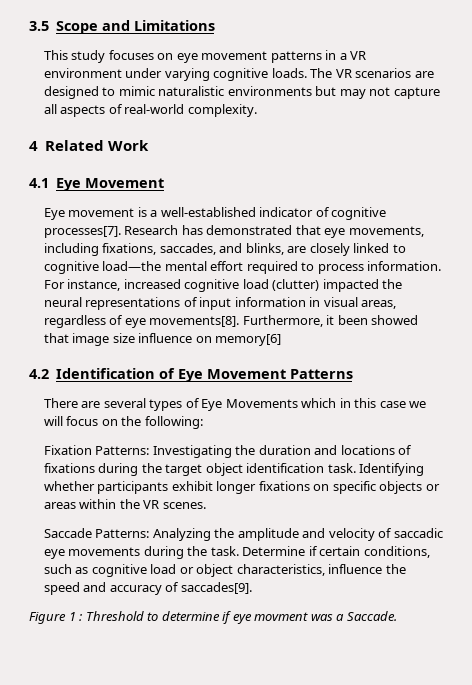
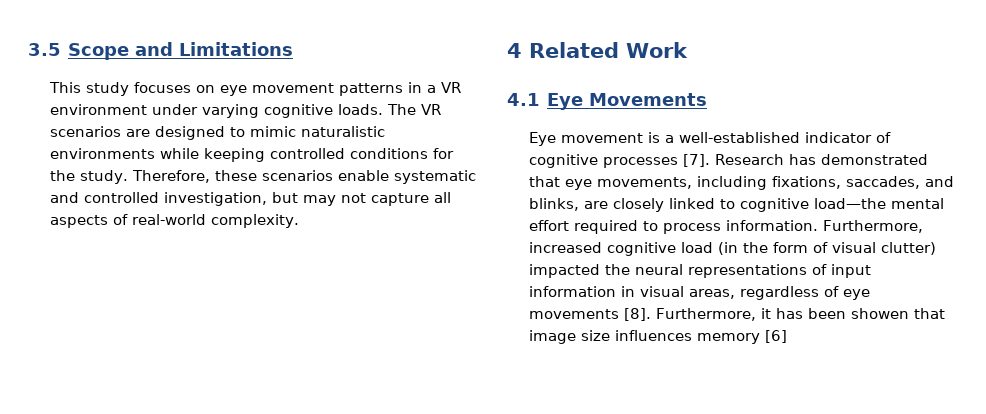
- The VR scenarios are designed to mimic naturalistic environments but may not capture all aspects of real-world complexity.
+ The VR scenarios are designed to mimic naturalistic environments while keeping controlled conditions for the study. Therefore, these scenarios enable systematic and controlled investigation, but may not capture all aspects of real-world complexity.
- 4.1 Eye Movement
+ 4.1 Eye Movements
- Eye movement is a well-established indicator of cognitive processes[7].
+ Eye movement is a well-established indicator of cognitive processes [7].
- For instance, increased cognitive load (clutter) impacted the neural representations of input information in visual areas, regardless of eye movements[8]. Furthermore, it been showed that image size influence on memory[6]
- 4.2 Identification of Eye Movement Patterns
- There are several types of Eye Movements which in this case we will focus on the following:
- Fixation Patterns: Investigating the duration and locations of fixations during the target object identification task. Identifying whether participants exhibit longer fixations on specific objects or areas within the VR scenes.
- Saccade Patterns: Analyzing the amplitude and velocity of saccadic eye movements during the task. Determine if certain conditions, such as cognitive load or object characteristics, influence the speed and accuracy of saccades[9].
- Figure 1 : Threshold to determine if eye movment was a Saccade.
+ Furthermore, increased cognitive load (in the form of visual clutter) impacted the neural representations of input information in visual areas, regardless of eye movements [8]. Furthermore, it has been showen that image size influences memory [6]

